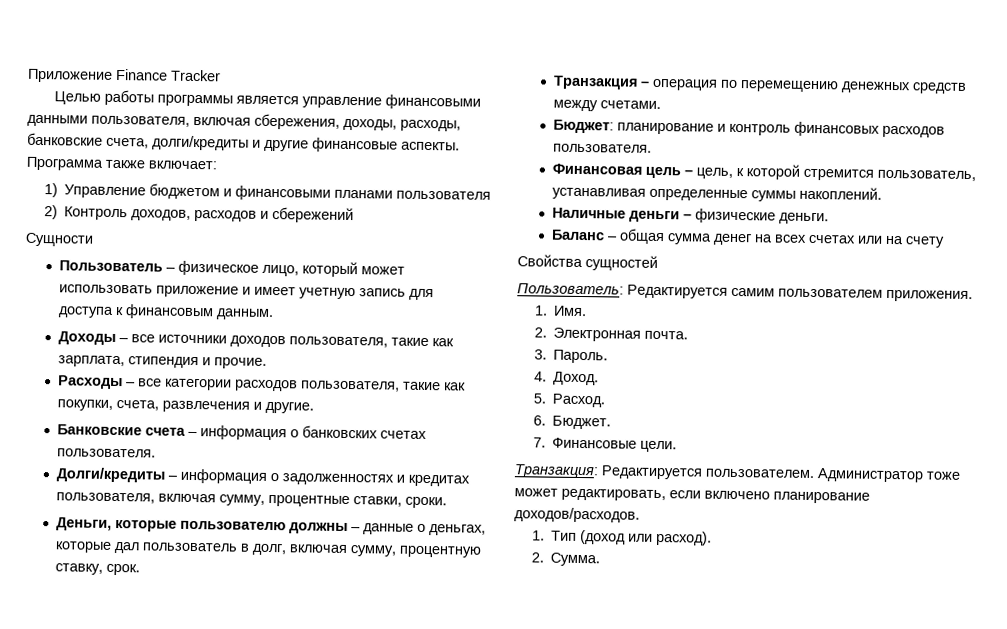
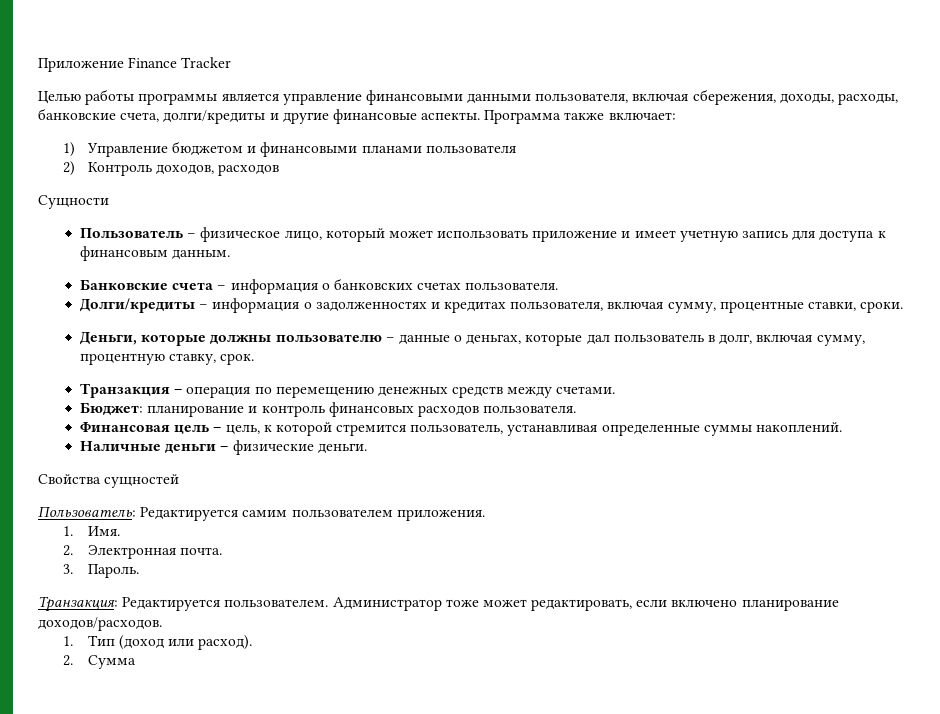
- 2) Контроль доходов, расходов и сбережений
+ 2) Контроль доходов, расходов
- Доходы – все источники доходов пользователя, такие как зарплата, стипендия и прочие.
- Расходы – все категории расходов пользователя, такие как покупки, счета, развлечения и другие.
- Деньги, которые пользователю должны – данные о деньгах, которые дал пользователь в долг, включая сумму, процентную ставку, срок.
+ Деньги, которые должны пользователю – данные о деньгах, которые дал пользователь в долг, включая сумму, процентную ставку, срок.
- Баланс – общая сумма денег на всех счетах или на счету
- 4. Доход.
- 5. Расход.
- 6. Бюджет.
- 7. Финансовые цели.
- 2. Сумма.
+ 2. Сумма

